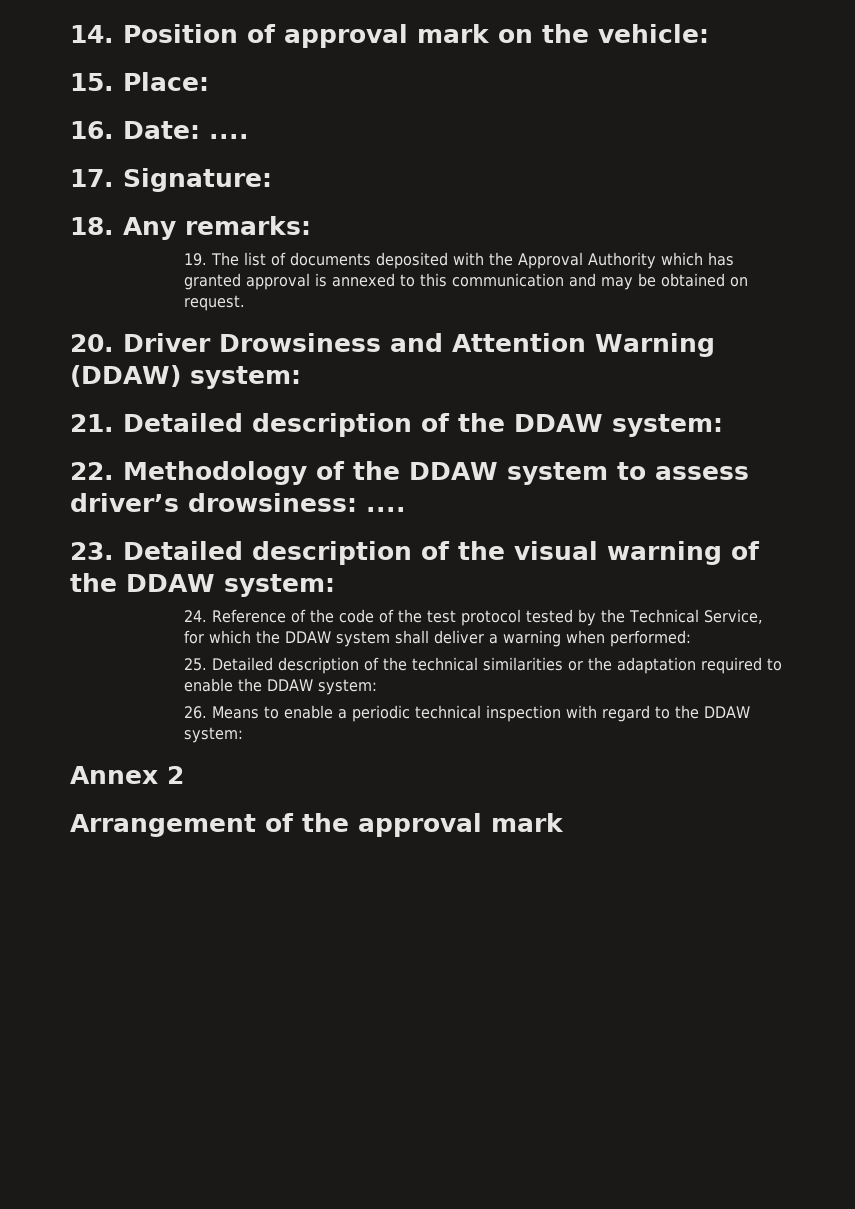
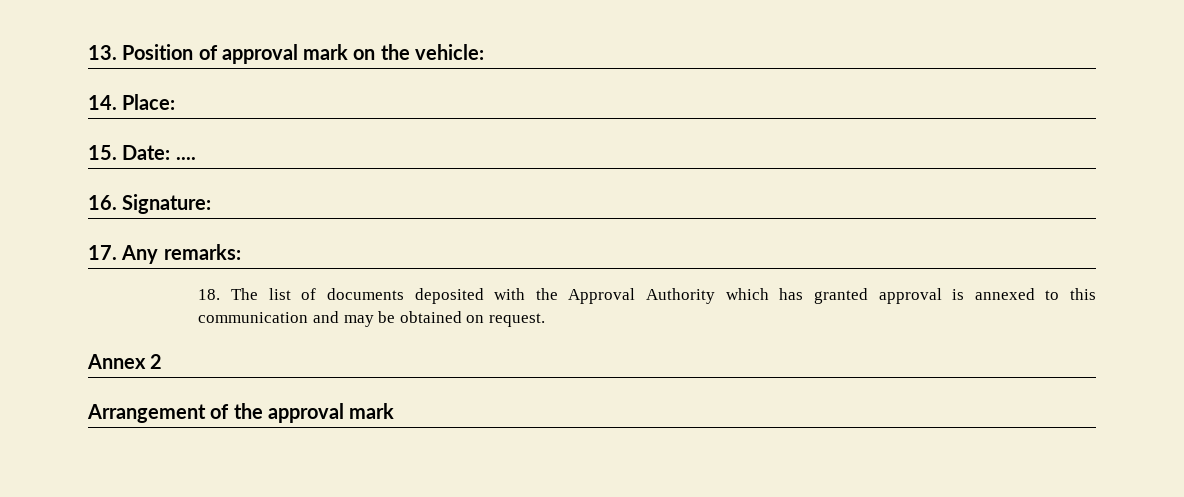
- 14. Position of approval mark on the vehicle:
+ 13. Position of approval mark on the vehicle:
- 15. Place:
+ 14. Place:
- 16. Date: ....
+ 15. Date: ....
- 17. Signature:
+ 16. Signature:
- 18. Any remarks:
+ 17. Any remarks:
- 19. The list of documents deposited with the Approval Authority which has granted approval is annexed to this communication and may be obtained on request.
+ 18. The list of documents deposited with the Approval Authority which has granted approval is annexed to this communication and may be obtained on request.
- 20. Driver Drowsiness and Attention Warning (DDAW) system:
- 21. Detailed description of the DDAW system:
- 22. Methodology of the DDAW system to assess driver’s drowsiness: ....
- 23. Detailed description of the visual warning of the DDAW system:
- 24. Reference of the code of the test protocol tested by the Technical Service, for which the DDAW system shall deliver a warning when performed:
- 25. Detailed description of the technical similarities or the adaptation required to enable the DDAW system:
- 26. Means to enable a periodic technical inspection with regard to the DDAW system:

